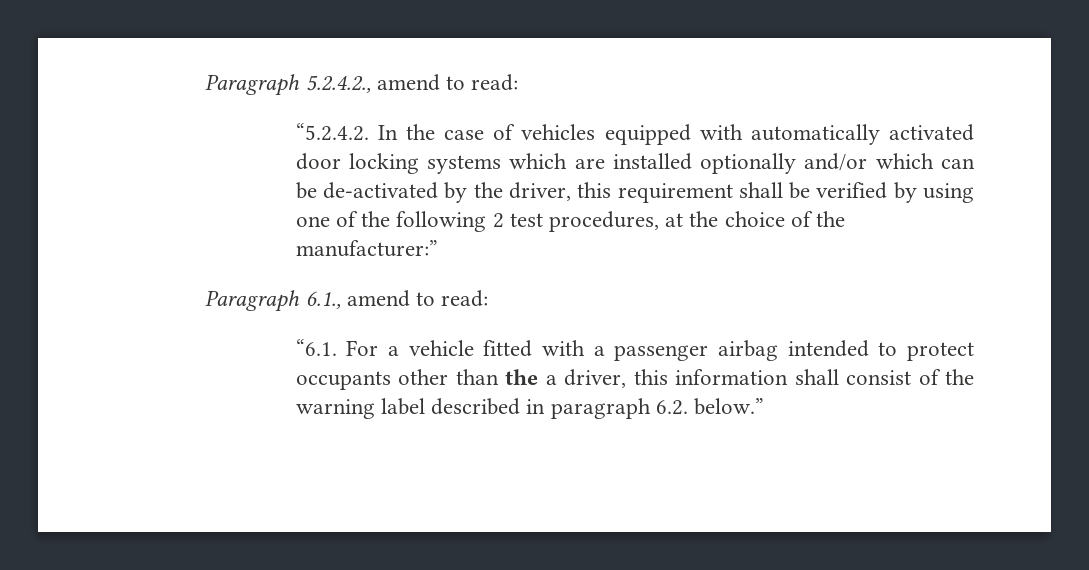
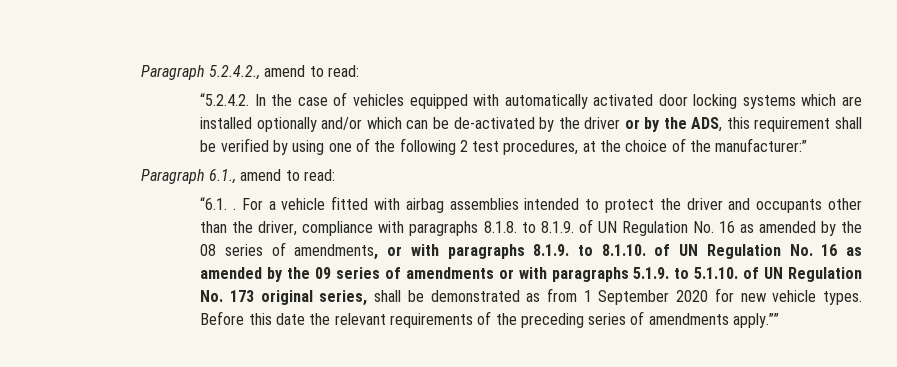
- “5.2.4.2. In the case of vehicles equipped with automatically activated door locking systems which are installed optionally and/or which can be de-activated by the driver, this requirement shall be verified by using one of the following 2 test procedures, at the choice of the manufacturer:”
+ “5.2.4.2. In the case of vehicles equipped with automatically activated door locking systems which are installed optionally and/or which can be de-activated by the driver or by the ADS, this requirement shall be verified by using one of the following 2 test procedures, at the choice of the manufacturer:”
- “6.1. For a vehicle fitted with a passenger airbag intended to protect occupants other than the a driver, this information shall consist of the warning label described in paragraph 6.2. below.”
+ “6.1. . For a vehicle fitted with airbag assemblies intended to protect the driver and occupants other than the driver, compliance with paragraphs 8.1.8. to 8.1.9. of UN Regulation No. 16 as amended by the 08 series of amendments, or with paragraphs 8.1.9. to 8.1.10. of UN Regulation No. 16 as amended by the 09 series of amendments or with paragraphs 5.1.9. to 5.1.10. of UN Regulation No. 173 original series, shall be demonstrated as from 1 September 2020 for new vehicle types. Before this date the relevant requirements of the preceding series of amendments apply.””

